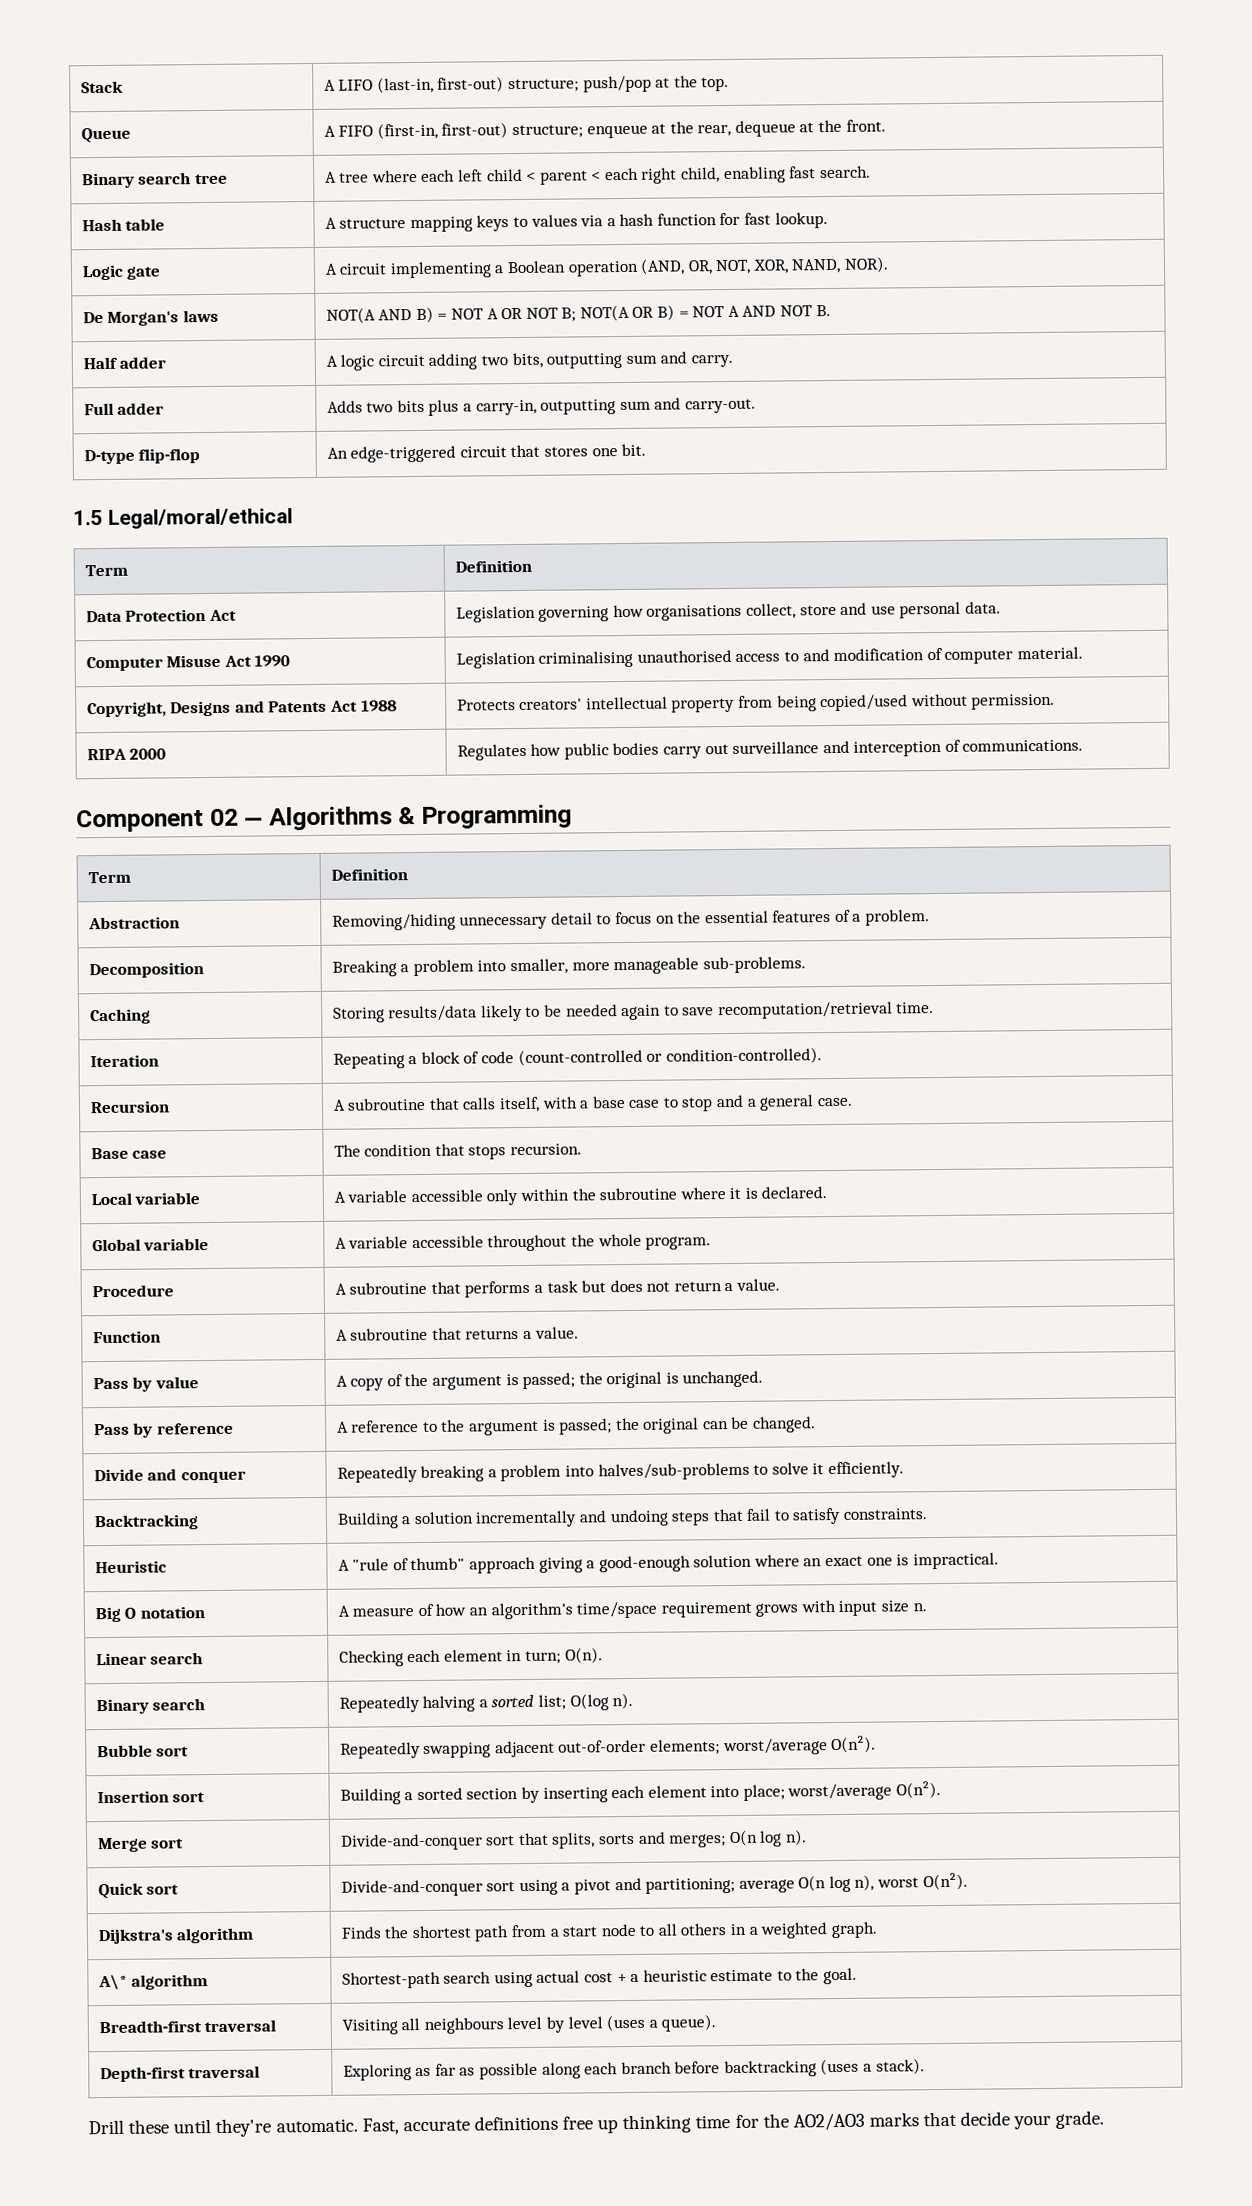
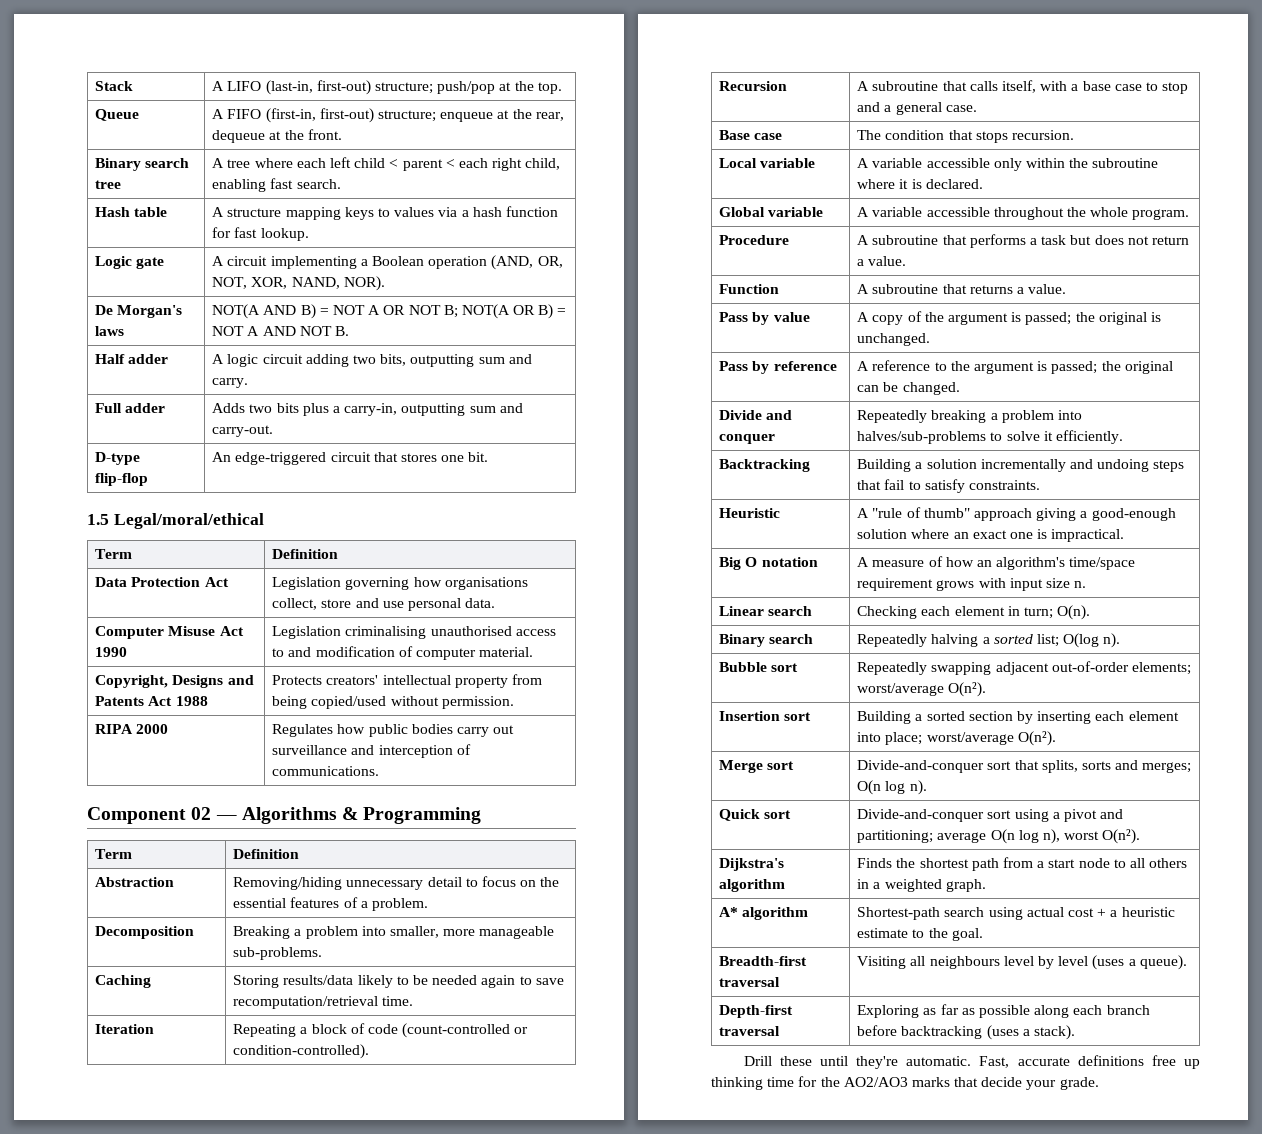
- A\* algorithm | Shortest-path search using actual cost + a heuristic estimate to the goal.
+ A* algorithm | Shortest-path search using actual cost + a heuristic estimate to the goal.

